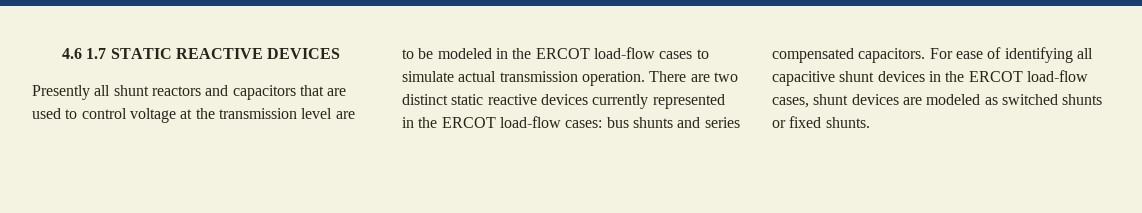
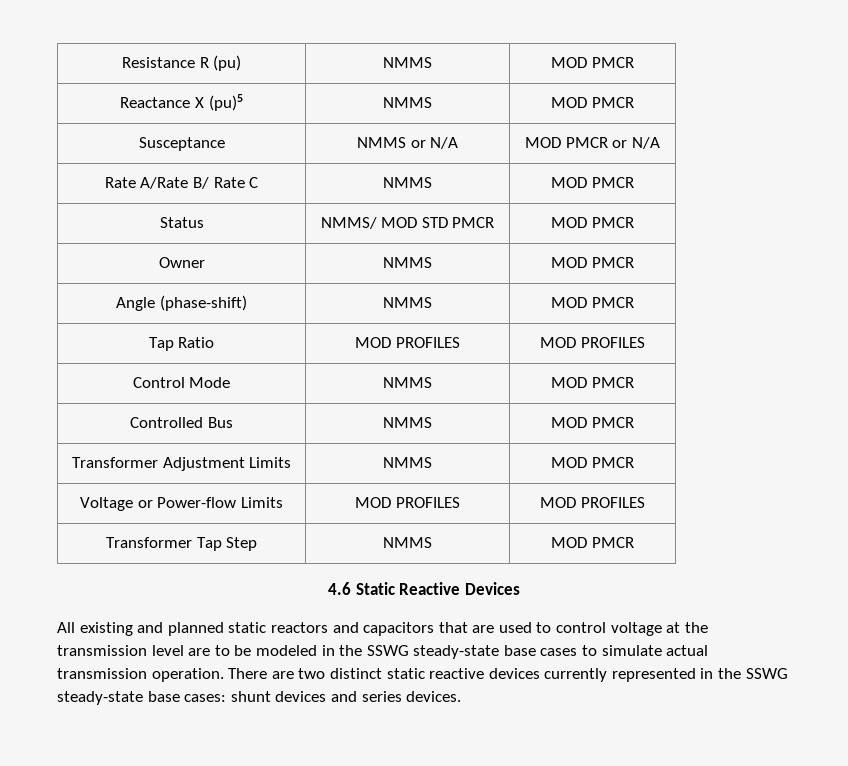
- 4.6 1.7 STATIC REACTIVE DEVICES
- Presently all shunt reactors and capacitors that are used to control voltage at the transmission level are to be modeled in the ERCOT load-flow cases to simulate actual transmission operation.
+ Resistance R (pu) | NMMS | MOD PMCR
+ Reactance X (pu)5 | NMMS | MOD PMCR
+ Susceptance | NMMS or N/A | MOD PMCR or N/A
+ Rate A/Rate B/ Rate C | NMMS | MOD PMCR
+ Status | NMMS/ MOD STD PMCR | MOD PMCR
+ Owner | NMMS | MOD PMCR
+ Angle (phase-shift) | NMMS | MOD PMCR
+ Tap Ratio | MOD PROFILES | MOD PROFILES
+ Control Mode | NMMS | MOD PMCR
+ Controlled Bus | NMMS | MOD PMCR
+ Transformer Adjustment Limits | NMMS | MOD PMCR
+ Voltage or Power-flow Limits | MOD PROFILES | MOD PROFILES
+ Transformer Tap Step | NMMS | MOD PMCR
+ 4.6 Static Reactive Devices
+ All existing and planned static reactors and capacitors that are used to control voltage at the transmission level are to be modeled in the SSWG steady-state base cases to simulate actual transmission operation.
- There are two distinct static reactive devices currently represented in the ERCOT load-flow cases: bus shunts and series compensated capacitors. For ease of identifying all capacitive shunt devices in the ERCOT load-flow cases, shunt devices are modeled as switched shunts or fixed shunts.
+ There are two distinct static reactive devices currently represented in the SSWG steady-state base cases: shunt devices and series devices.

